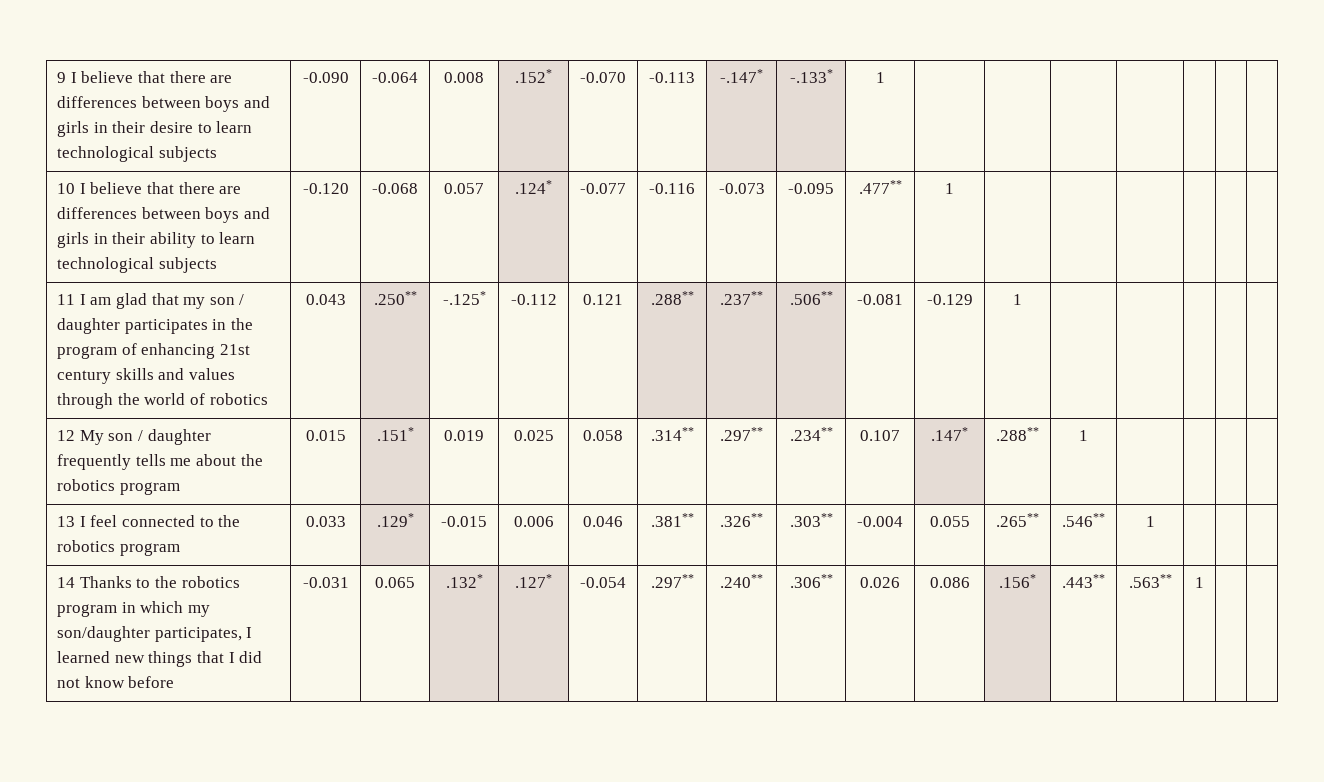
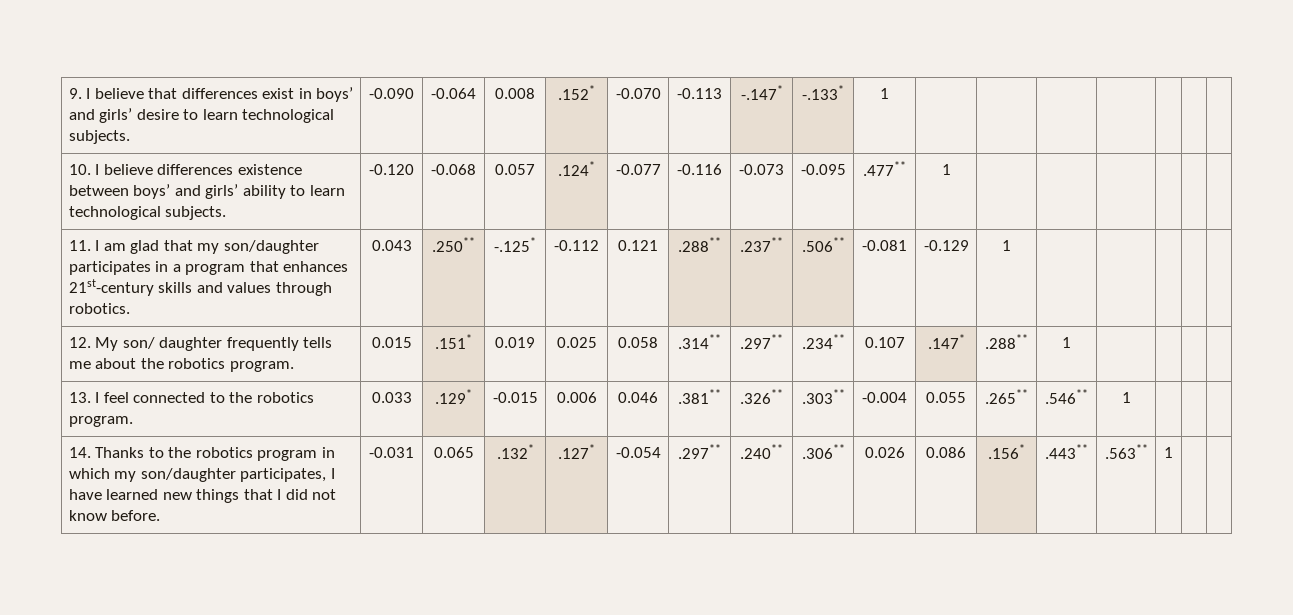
- 9 I believe that there are differences between boys and girls in their desire to learn technological subjects | -0.090 | -0.064 | 0.008 | .152* | -0.070 | -0.113 | -.147* | -.133* | 1 | | | | | | |
+ 9. I believe that differences exist in boys’ and girls’ desire to learn technological subjects. | -0.090 | -0.064 | 0.008 | .152* | -0.070 | -0.113 | -.147* | -.133* | 1 | | | | | | |
- 10 I believe that there are differences between boys and girls in their ability to learn technological subjects | -0.120 | -0.068 | 0.057 | .124* | -0.077 | -0.116 | -0.073 | -0.095 | .477** | 1 | | | | | |
+ 10. I believe differences existence between boys’ and girls’ ability to learn technological subjects. | -0.120 | -0.068 | 0.057 | .124* | -0.077 | -0.116 | -0.073 | -0.095 | .477** | 1 | | | | | |
- 11 I am glad that my son / daughter participates in the program of enhancing 21st century skills and values through the world of robotics | 0.043 | .250** | -.125* | -0.112 | 0.121 | .288** | .237** | .506** | -0.081 | -0.129 | 1 | | | | |
+ 11. I am glad that my son/daughter participates in a program that enhances 21st-century skills and values through robotics. | 0.043 | .250** | -.125* | -0.112 | 0.121 | .288** | .237** | .506** | -0.081 | -0.129 | 1 | | | | |
- 12 My son / daughter frequently tells me about the robotics program | 0.015 | .151* | 0.019 | 0.025 | 0.058 | .314** | .297** | .234** | 0.107 | .147* | .288** | 1 | | | |
+ 12. My son/ daughter frequently tells me about the robotics program. | 0.015 | .151* | 0.019 | 0.025 | 0.058 | .314** | .297** | .234** | 0.107 | .147* | .288** | 1 | | | |
- 13 I feel connected to the robotics program | 0.033 | .129* | -0.015 | 0.006 | 0.046 | .381** | .326** | .303** | -0.004 | 0.055 | .265** | .546** | 1 | | |
+ 13. I feel connected to the robotics program. | 0.033 | .129* | -0.015 | 0.006 | 0.046 | .381** | .326** | .303** | -0.004 | 0.055 | .265** | .546** | 1 | | |
- 14 Thanks to the robotics program in which my son/daughter participates, I learned new things that I did not know before | -0.031 | 0.065 | .132* | .127* | -0.054 | .297** | .240** | .306** | 0.026 | 0.086 | .156* | .443** | .563** | 1 | |
+ 14. Thanks to the robotics program in which my son/daughter participates, I have learned new things that I did not know before. | -0.031 | 0.065 | .132* | .127* | -0.054 | .297** | .240** | .306** | 0.026 | 0.086 | .156* | .443** | .563** | 1 | |

